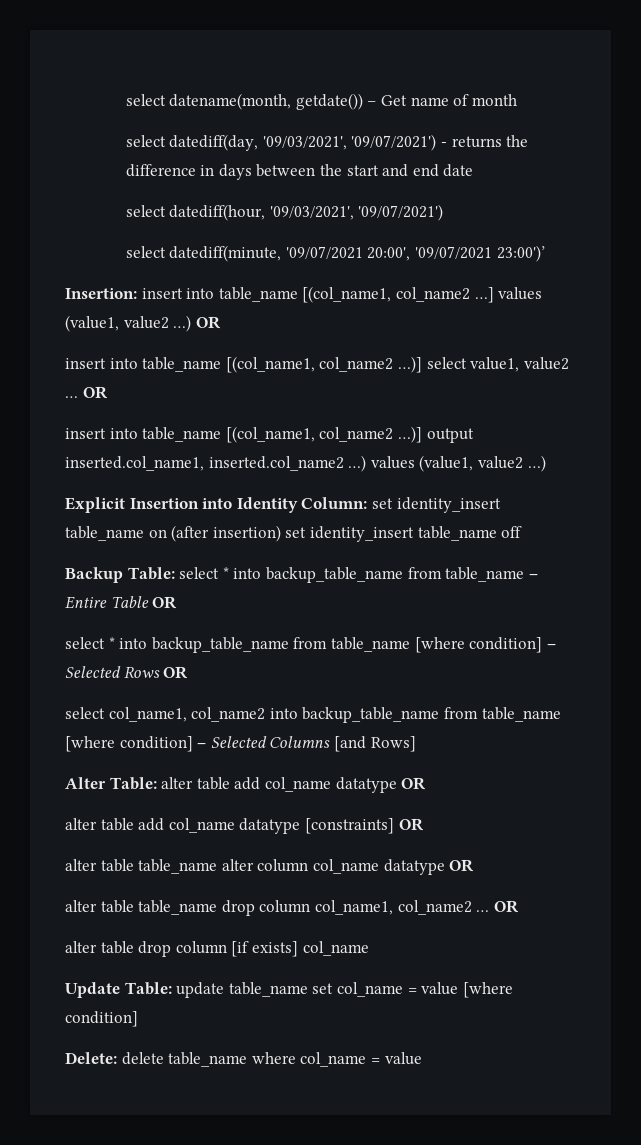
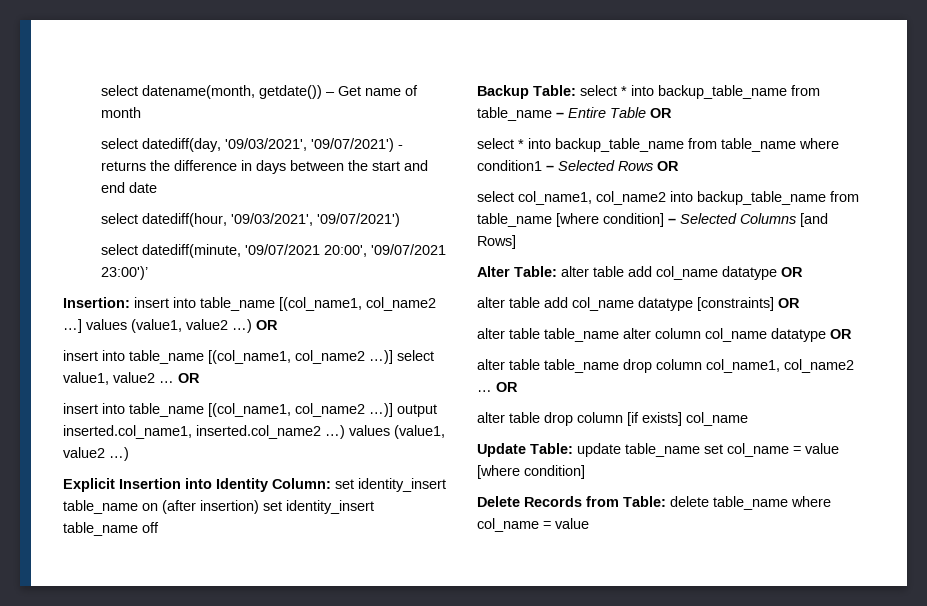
- select * into backup_table_name from table_name [where condition] – Selected Rows OR
+ select * into backup_table_name from table_name where condition1 – Selected Rows OR
- Delete: delete table_name where col_name = value
+ Delete Records from Table: delete table_name where col_name = value

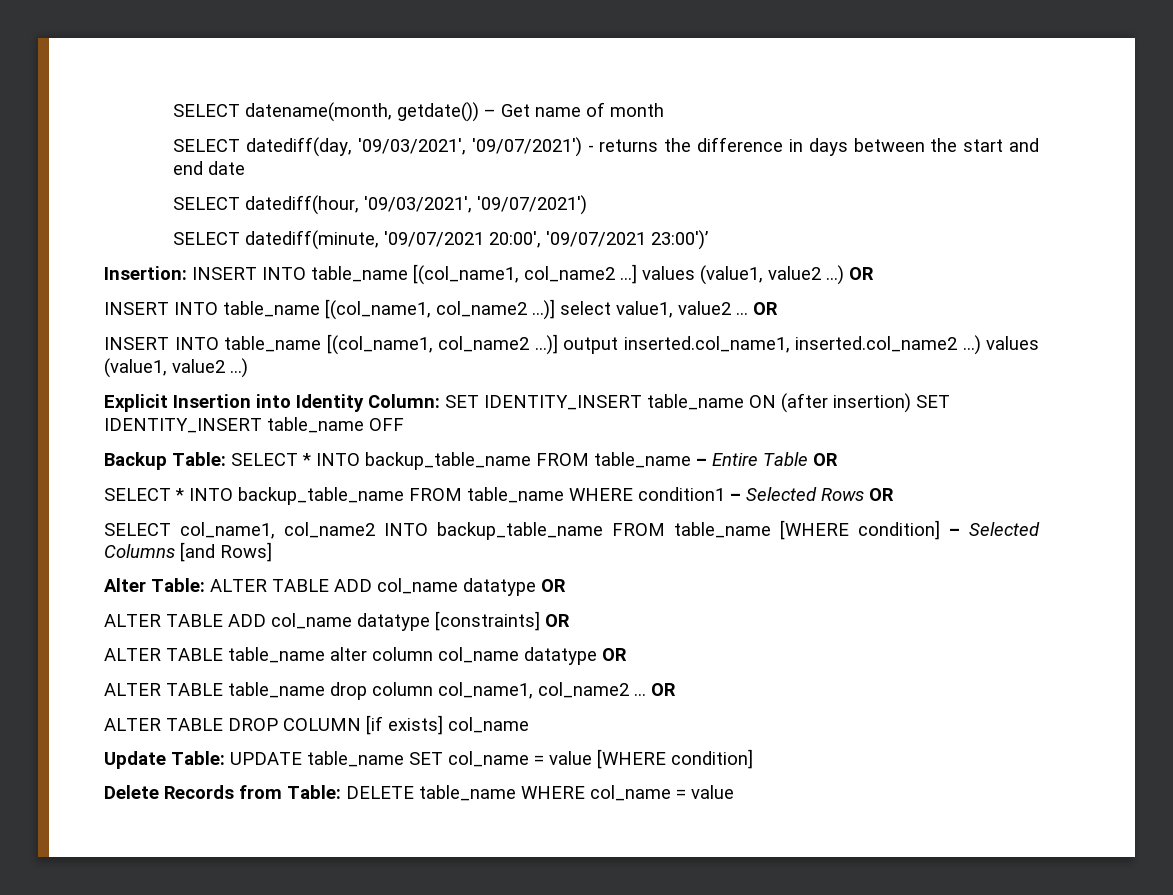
- select datename(month, getdate()) – Get name of month
+ SELECT datename(month, getdate()) – Get name of month
- select datediff(day, '09/03/2021', '09/07/2021') - returns the difference in days between the start and end date
+ SELECT datediff(day, '09/03/2021', '09/07/2021') - returns the difference in days between the start and end date
- select datediff(hour, '09/03/2021', '09/07/2021')
+ SELECT datediff(hour, '09/03/2021', '09/07/2021')
- select datediff(minute, '09/07/2021 20:00', '09/07/2021 23:00')’
+ SELECT datediff(minute, '09/07/2021 20:00', '09/07/2021 23:00')’
- Insertion: insert into table_name [(col_name1, col_name2 …] values (value1, value2 …)
+ Insertion: INSERT INTO table_name [(col_name1, col_name2 …] values (value1, value2 …)
- insert into table_name [(col_name1, col_name2 …)] select value1, value2 …
+ INSERT INTO table_name [(col_name1, col_name2 …)] select value1, value2 …
- insert into table_name [(col_name1, col_name2 …)] output inserted.col_name1, inserted.col_name2 …) values (value1, value2 …)
+ INSERT INTO table_name [(col_name1, col_name2 …)] output inserted.col_name1, inserted.col_name2 …) values (value1, value2 …)
- Explicit Insertion into Identity Column: set identity_insert table_name on (after insertion) set identity_insert table_name off
- Backup Table: select * into backup_table_name from table_name – Entire Table OR
+ Explicit Insertion into Identity Column: SET IDENTITY_INSERT table_name ON (after insertion) SET IDENTITY_INSERT table_name OFF
+ Backup Table: SELECT * INTO backup_table_name FROM table_name – Entire Table OR
- select * into backup_table_name from table_name where condition1 – Selected Rows OR
+ SELECT * INTO backup_table_name FROM table_name WHERE condition1 – Selected Rows OR
- select col_name1, col_name2 into backup_table_name from table_name [where condition] – Selected Columns [and Rows]
+ SELECT col_name1, col_name2 INTO backup_table_name FROM table_name [WHERE condition] – Selected Columns [and Rows]
- Alter Table: alter table add col_name datatype OR
- alter table add col_name datatype [constraints] OR
+ Alter Table: ALTER TABLE ADD col_name datatype OR
+ ALTER TABLE ADD col_name datatype [constraints] OR
- alter table table_name alter column col_name datatype OR
+ ALTER TABLE table_name alter column col_name datatype OR
- alter table table_name drop column col_name1, col_name2 …
+ ALTER TABLE table_name drop column col_name1, col_name2 …
- alter table drop column [if exists] col_name
+ ALTER TABLE DROP COLUMN [if exists] col_name
- Update Table: update table_name set col_name = value [where condition]
+ Update Table: UPDATE table_name SET col_name = value [WHERE condition]
- Delete Records from Table: delete table_name where col_name = value
+ Delete Records from Table: DELETE table_name WHERE col_name = value

